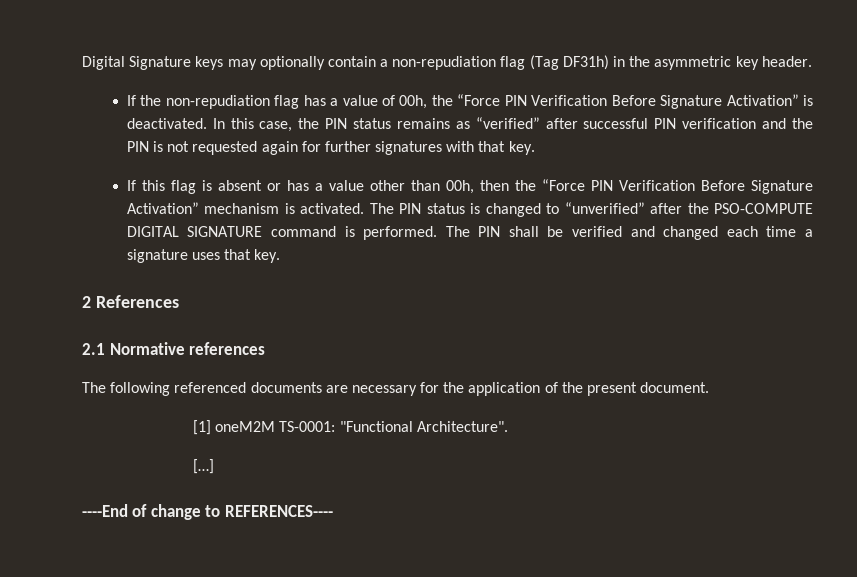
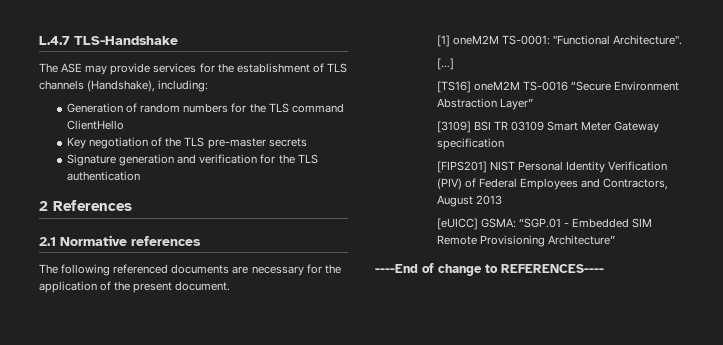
- Digital Signature keys may optionally contain a non-repudiation flag (Tag DF31h) in the asymmetric key header.
- If the non-repudiation flag has a value of 00h, the “Force PIN Verification Before Signature Activation” is deactivated. In this case, the PIN status remains as “verified” after successful PIN verification and the PIN is not requested again for further signatures with that key.
- If this flag is absent or has a value other than 00h, then the “Force PIN Verification Before Signature Activation” mechanism is activated. The PIN status is changed to “unverified” after the PSO-COMPUTE DIGITAL SIGNATURE command is performed. The PIN shall be verified and changed each time a signature uses that key.
+ L.4.7 TLS-Handshake
+ The ASE may provide services for the establishment of TLS channels (Handshake), including:
+ Generation of random numbers for the TLS command ClientHello
+ Key negotiation of the TLS pre-master secrets
+ Signature generation and verification for the TLS authentication
+ [TS16] oneM2M TS-0016 “Secure Environment Abstraction Layer”
+ [3109] BSI TR 03109 Smart Meter Gateway specification
+ [FIPS201] NIST Personal Identity Verification (PIV) of Federal Employees and Contractors, August 2013
+ [eUICC] GSMA: “SGP.01 - Embedded SIM Remote Provisioning Architecture”

